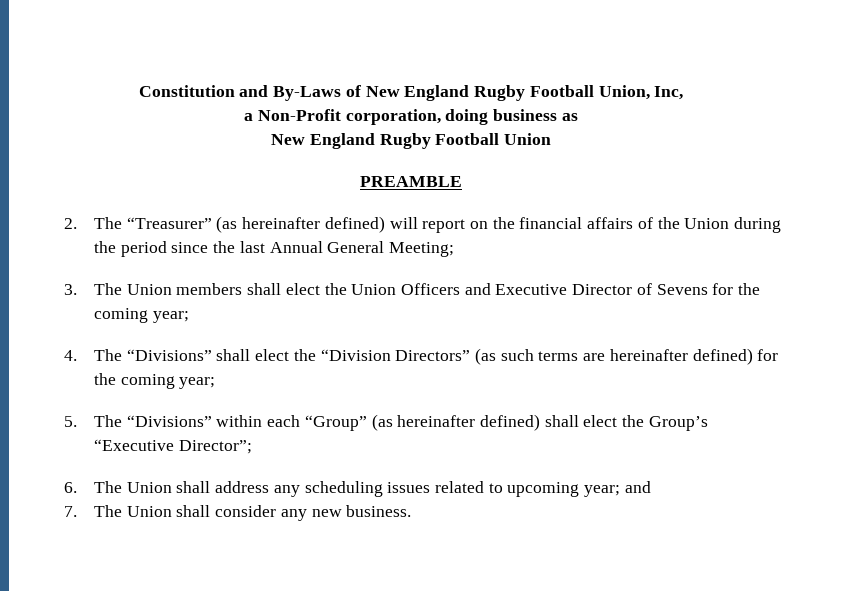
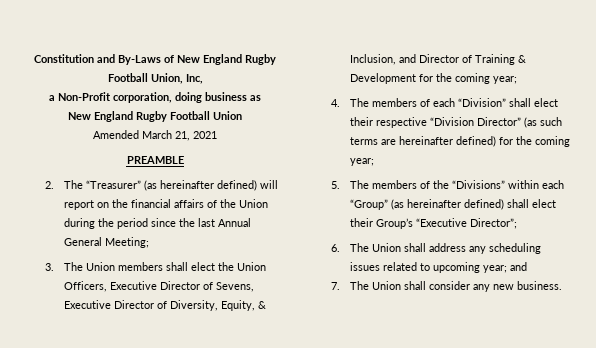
+ Amended March 21, 2021
- 3. The Union members shall elect the Union Officers and Executive Director of Sevens for the coming year;
+ 3. The Union members shall elect the Union Officers, Executive Director of Sevens, Executive Director of Diversity, Equity, & Inclusion, and Director of Training & Development for the coming year;
- 4. The “Divisions” shall elect the “Division Directors” (as such terms are hereinafter defined) for the coming year;
+ 4. The members of each “Division” shall elect their respective “Division Director” (as such terms are hereinafter defined) for the coming year;
- 5. The “Divisions” within each “Group” (as hereinafter defined) shall elect the Group’s “Executive Director”;
+ 5. The members of the “Divisions” within each “Group” (as hereinafter defined) shall elect their Group’s “Executive Director”;

